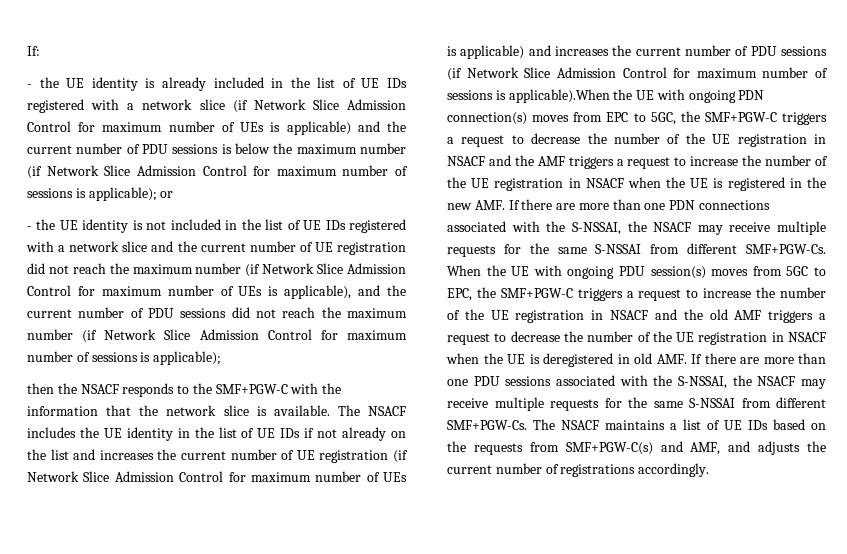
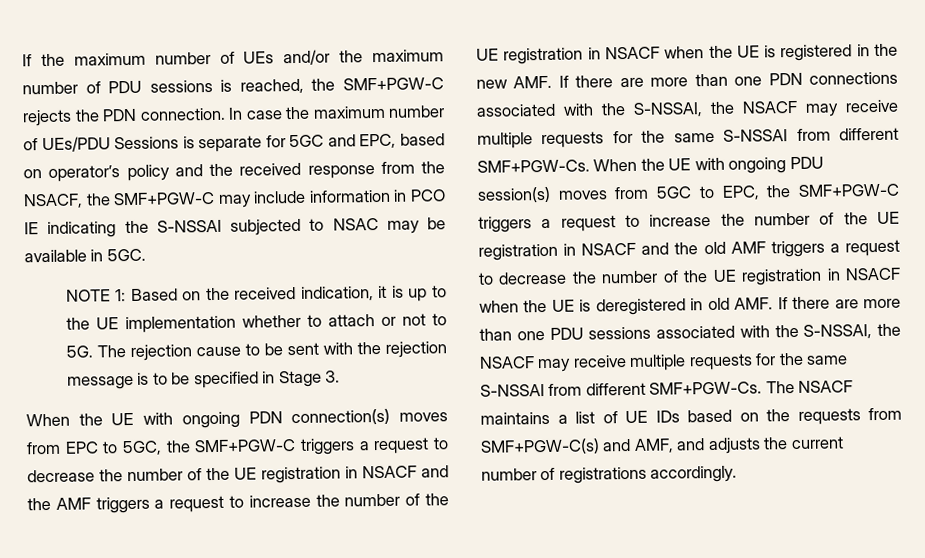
- If:
- - the UE identity is already included in the list of UE IDs registered with a network slice (if Network Slice Admission Control for maximum number of UEs is applicable) and the current number of PDU sessions is below the maximum number (if Network Slice Admission Control for maximum number of sessions is applicable); or
- - the UE identity is not included in the list of UE IDs registered with a network slice and the current number of UE registration did not reach the maximum number (if Network Slice Admission Control for maximum number of UEs is applicable), and the current number of PDU sessions did not reach the maximum number (if Network Slice Admission Control for maximum number of sessions is applicable);
- then the NSACF responds to the SMF+PGW-C with the information that the network slice is available. The NSACF includes the UE identity in the list of UE IDs if not already on the list and increases the current number of UE registration (if Network Slice Admission Control for maximum number of UEs is applicable) and increases the current number of PDU sessions (if Network Slice Admission Control for maximum number of sessions is applicable).When the UE with ongoing PDN connection(s) moves from EPC to 5GC, the SMF+PGW-C triggers a request to decrease the number of the UE registration in NSACF and the AMF triggers a request to increase the number of the UE registration in NSACF when the UE is registered in the new AMF. If there are more than one PDN connections associated with the S-NSSAI, the NSACF may receive multiple requests for the same S-NSSAI from different SMF+PGW-Cs.
+ If the maximum number of UEs and/or the maximum number of PDU sessions is reached, the SMF+PGW-C rejects the PDN connection. In case the maximum number of UEs/PDU Sessions is separate for 5GC and EPC, based on operator’s policy and the received response from the NSACF, the SMF+PGW-C may include information in PCO IE indicating the S-NSSAI subjected to NSAC may be available in 5GC.
+ NOTE 1: Based on the received indication, it is up to the UE implementation whether to attach or not to 5G. The rejection cause to be sent with the rejection message is to be specified in Stage 3.
+ When the UE with ongoing PDN connection(s) moves from EPC to 5GC, the SMF+PGW-C triggers a request to decrease the number of the UE registration in NSACF and the AMF triggers a request to increase the number of the UE registration in NSACF when the UE is registered in the new AMF. If there are more than one PDN connections associated with the S-NSSAI, the NSACF may receive multiple requests for the same S-NSSAI from different SMF+PGW-Cs.

